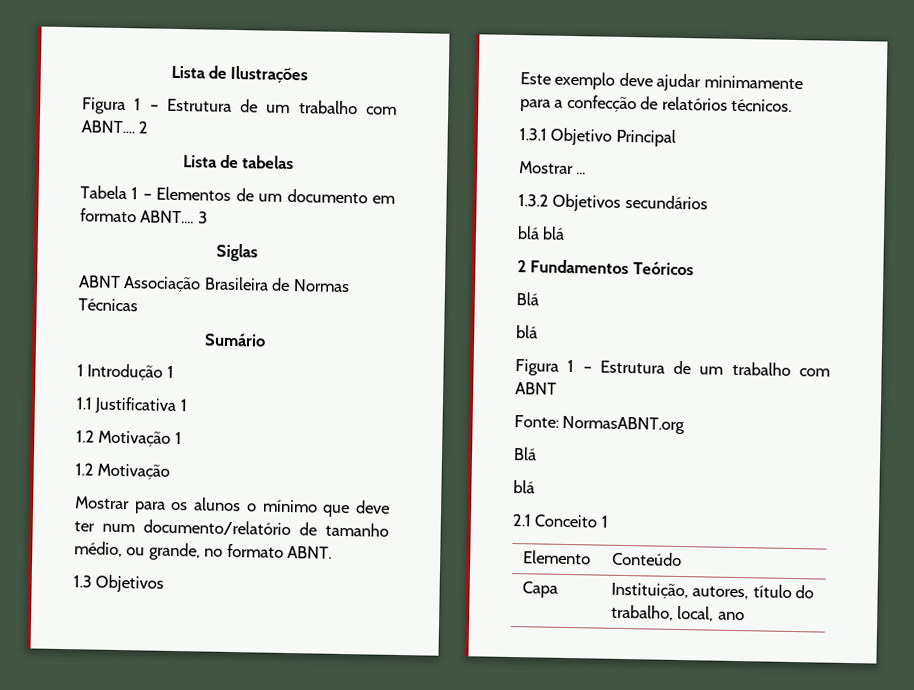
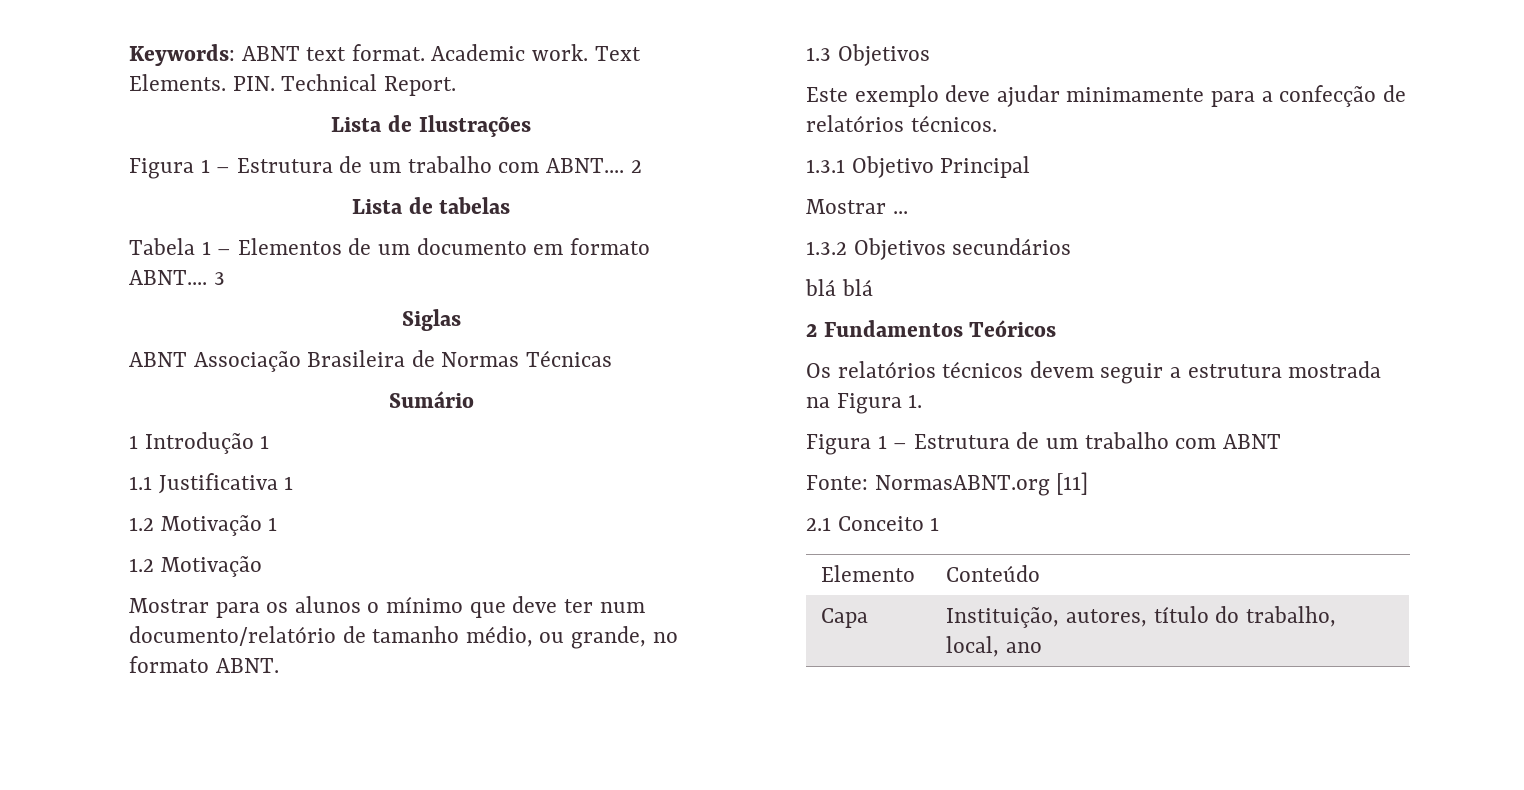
+ Keywords: ABNT text format. Academic work. Text Elements. PIN. Technical Report.
  2 Fundamentos Teóricos
- Blá
- blá
+ Os relatórios técnicos devem seguir a estrutura mostrada na Figura 1.
- Fonte: NormasABNT.org
- Blá
- blá
+ Fonte: NormasABNT.org [11]

